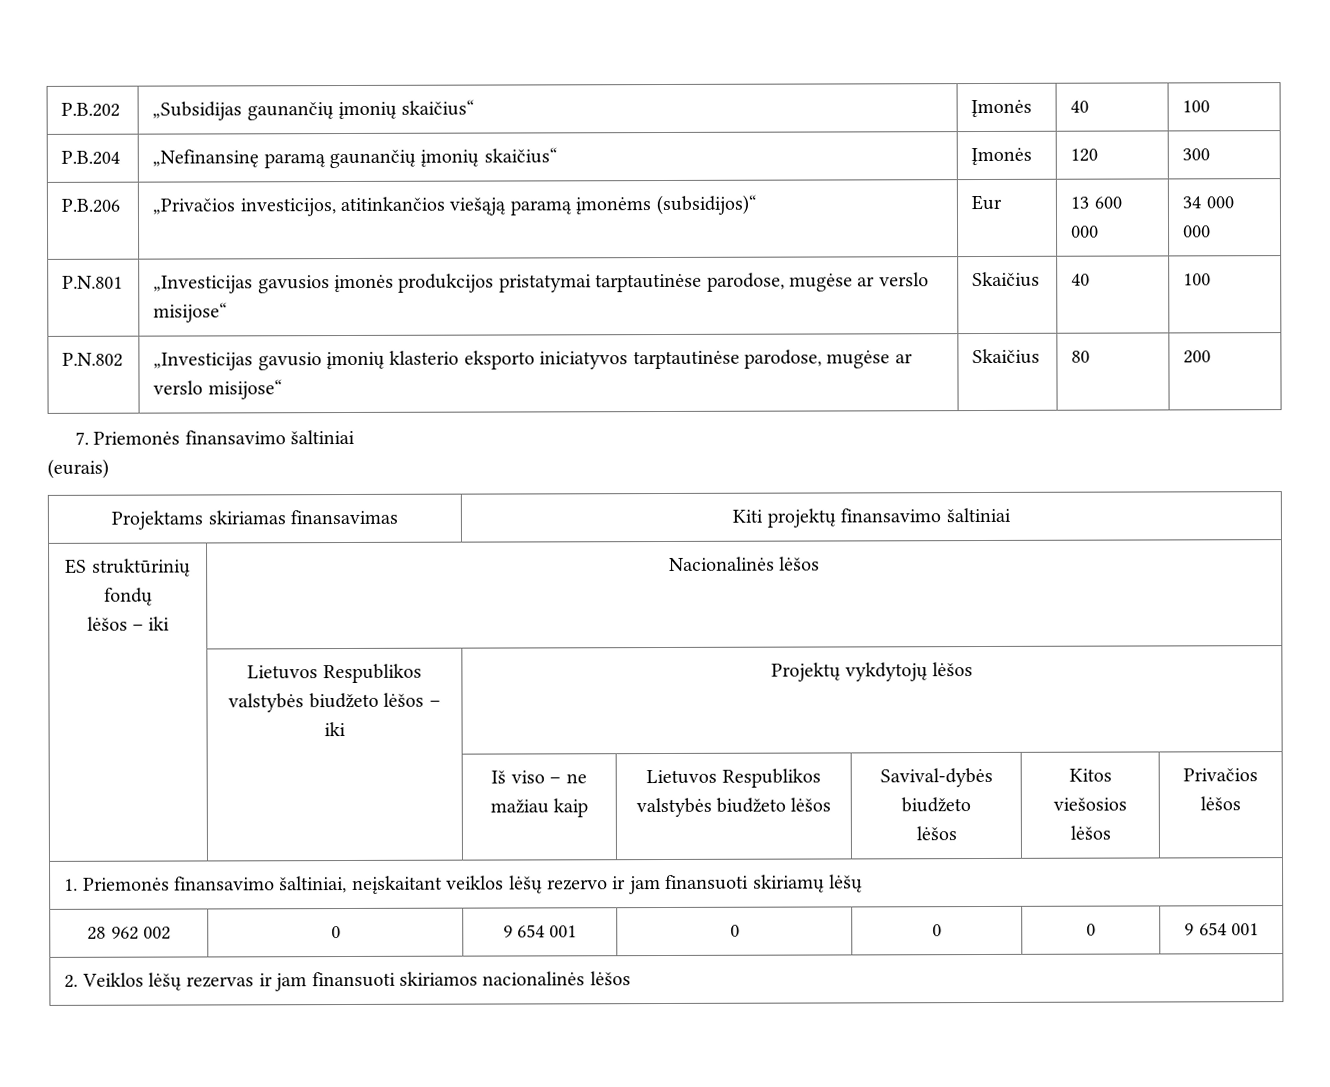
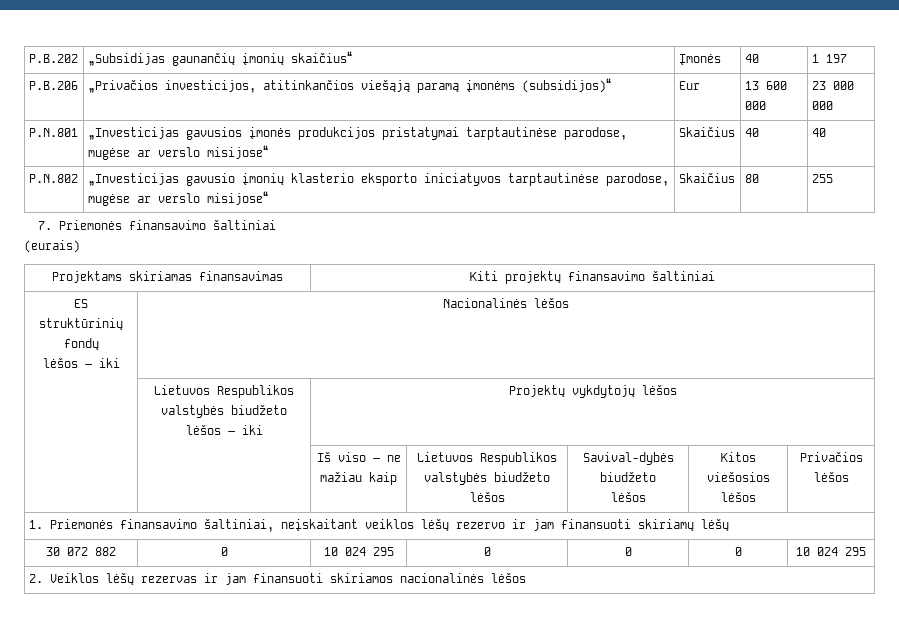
- P.B.202 | „Subsidijas gaunančių įmonių skaičius“ | Įmonės | 40 | 100
- P.B.204 | „Nefinansinę paramą gaunančių įmonių skaičius“ | Įmonės | 120 | 300
+ P.B.202 | „Subsidijas gaunančių įmonių skaičius“ | Įmonės | 40 | 1 197
- P.B.206 | „Privačios investicijos, atitinkančios viešąją paramą įmonėms (subsidijos)“ | Eur | 13 600 000 | 34 000 000
+ P.B.206 | „Privačios investicijos, atitinkančios viešąją paramą įmonėms (subsidijos)“ | Eur | 13 600 000 | 23 000 000
- P.N.801 | „Investicijas gavusios įmonės produkcijos pristatymai tarptautinėse parodose, mugėse ar verslo misijose“ | Skaičius | 40 | 100
+ P.N.801 | „Investicijas gavusios įmonės produkcijos pristatymai tarptautinėse parodose, mugėse ar verslo misijose“ | Skaičius | 40 | 40
- P.N.802 | „Investicijas gavusio įmonių klasterio eksporto iniciatyvos tarptautinėse parodose, mugėse ar verslo misijose“ | Skaičius | 80 | 200
+ P.N.802 | „Investicijas gavusio įmonių klasterio eksporto iniciatyvos tarptautinėse parodose, mugėse ar verslo misijose“ | Skaičius | 80 | 255
- 28 962 002 | 0 | 9 654 001 | 0 | 0 | 0 | 9 654 001
+ 30 072 882 | 0 | 10 024 295 | 0 | 0 | 0 | 10 024 295

